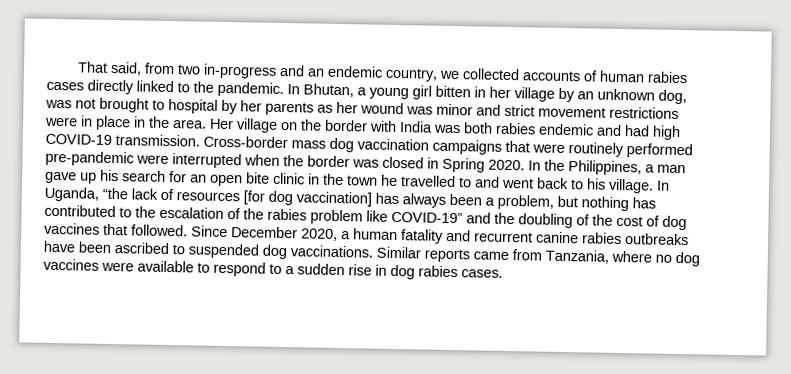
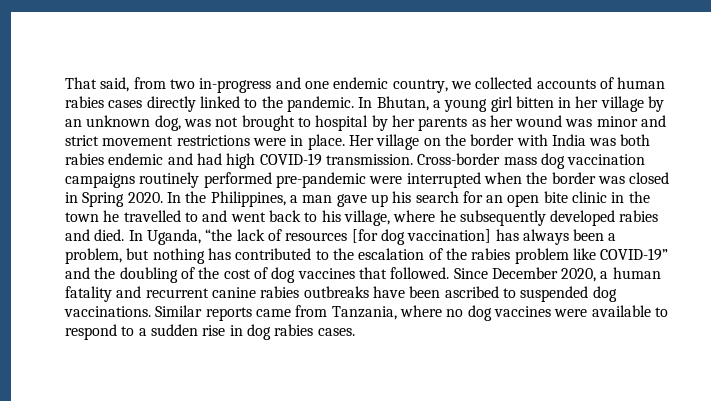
- That said, from two in-progress and an endemic country, we collected accounts of human rabies cases directly linked to the pandemic.
+ That said, from two in-progress and one endemic country, we collected accounts of human rabies cases directly linked to the pandemic.
- In Bhutan, a young girl bitten in her village by an unknown dog, was not brought to hospital by her parents as her wound was minor and strict movement restrictions were in place in the area.
+ In Bhutan, a young girl bitten in her village by an unknown dog, was not brought to hospital by her parents as her wound was minor and strict movement restrictions were in place.
- Cross-border mass dog vaccination campaigns that were routinely performed pre-pandemic were interrupted when the border was closed in Spring 2020.
+ Cross-border mass dog vaccination campaigns routinely performed pre-pandemic were interrupted when the border was closed in Spring 2020.
- In the Philippines, a man gave up his search for an open bite clinic in the town he travelled to and went back to his village.
+ In the Philippines, a man gave up his search for an open bite clinic in the town he travelled to and went back to his village, where he subsequently developed rabies and died.

